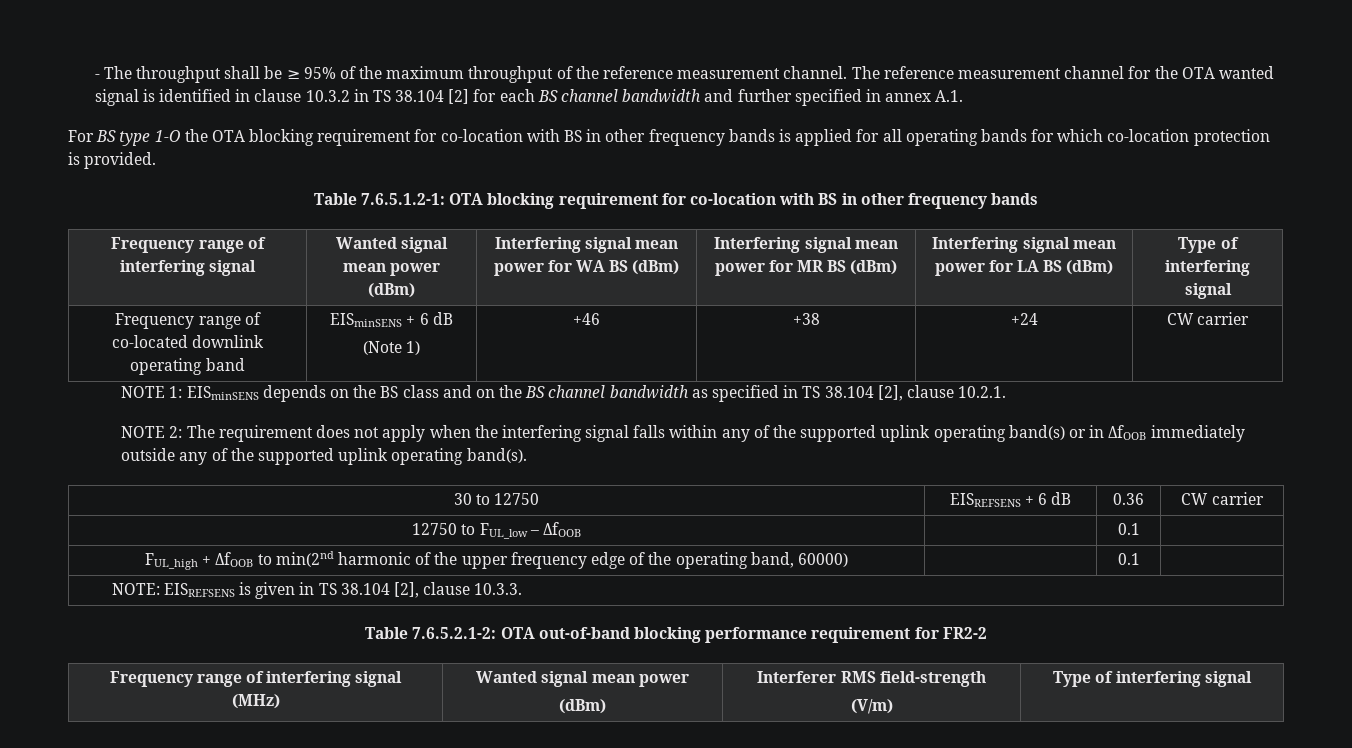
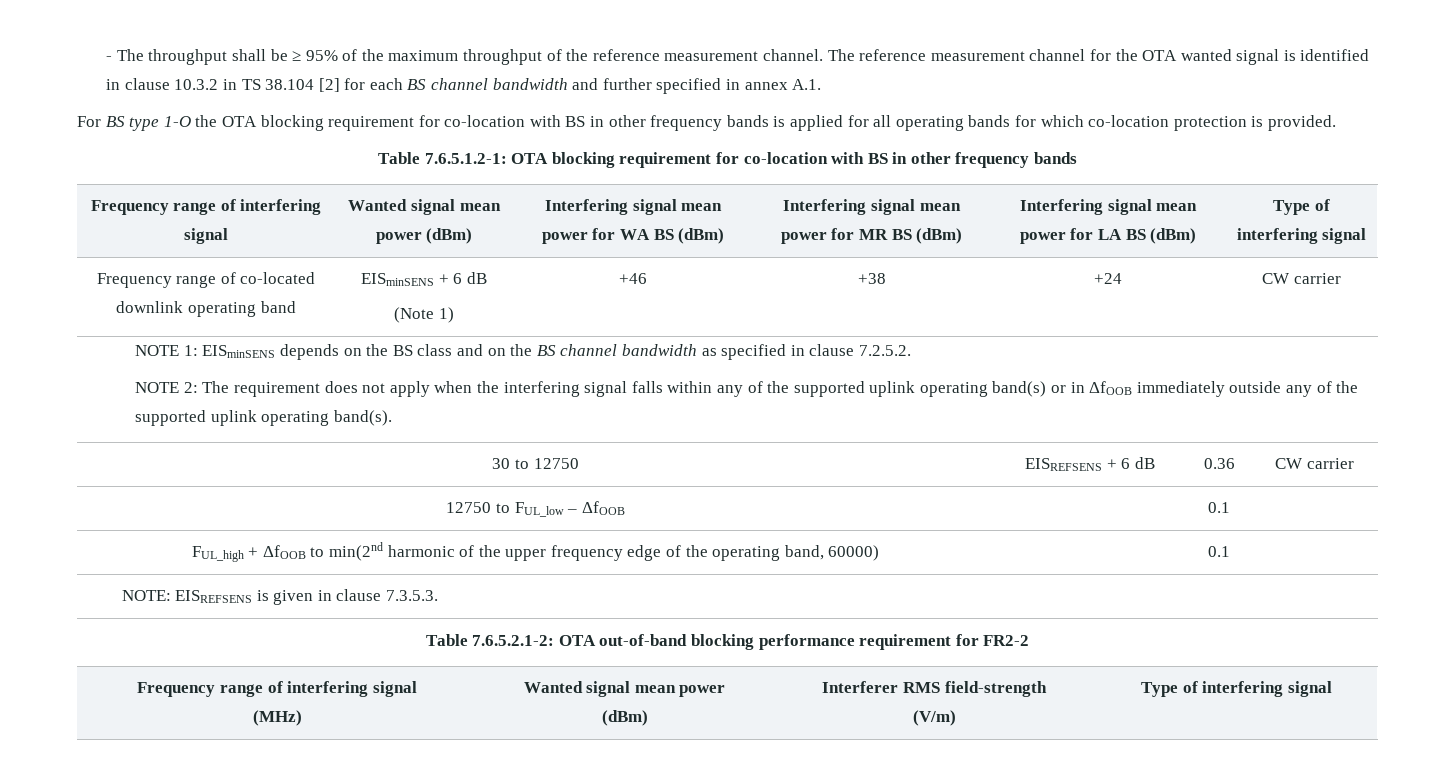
- NOTE 1: EISminSENS depends on the BS class and on the BS channel bandwidth as specified in TS 38.104 [2], clause 10.2.1.
+ NOTE 1: EISminSENS depends on the BS class and on the BS channel bandwidth as specified in clause 7.2.5.2.
- NOTE: EISREFSENS is given in TS 38.104 [2], clause 10.3.3.
+ NOTE: EISREFSENS is given in clause 7.3.5.3.

